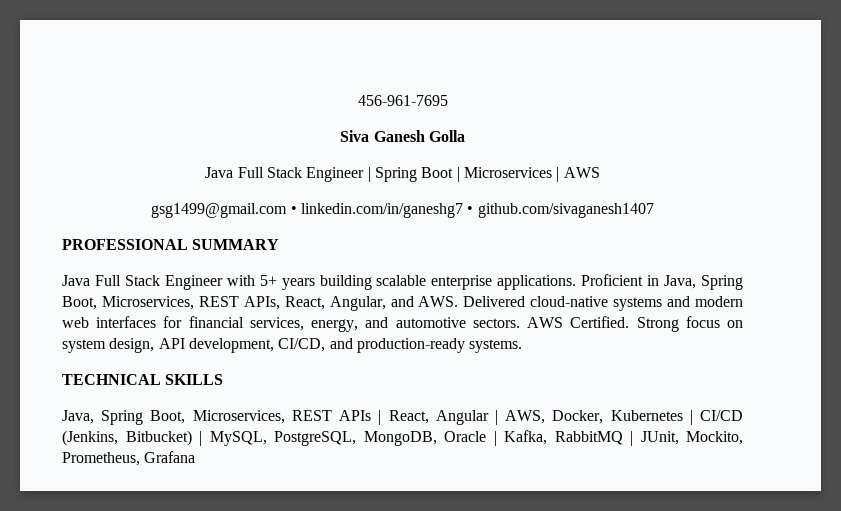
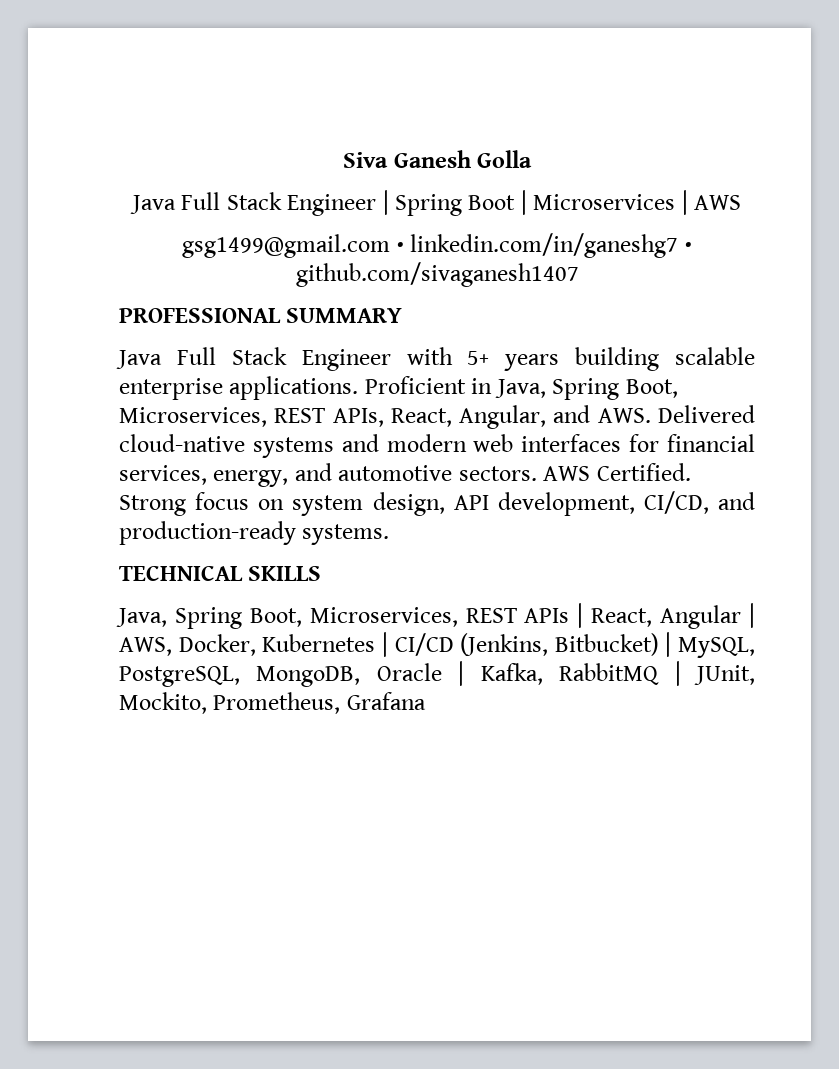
- 456-961-7695

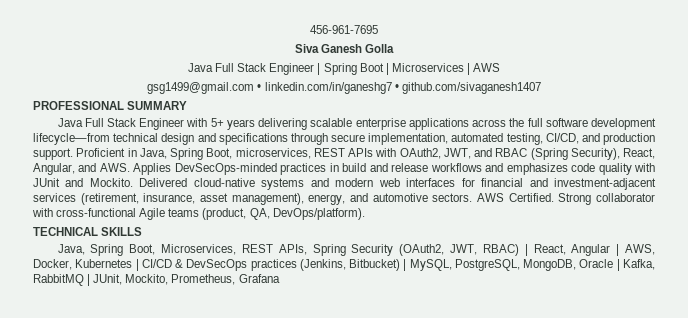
+ 456-961-7695
- Java Full Stack Engineer with 5+ years building scalable enterprise applications.
+ Java Full Stack Engineer with 5+ years delivering scalable enterprise applications across the full software development lifecycle—from technical design and specifications through secure implementation, automated testing, CI/CD, and production support.
- Proficient in Java, Spring Boot, Microservices, REST APIs, React, Angular, and AWS. Delivered cloud-native systems and modern web interfaces for financial services, energy, and automotive sectors.
+ Proficient in Java, Spring Boot, microservices, REST APIs with OAuth2, JWT, and RBAC (Spring Security), React, Angular, and AWS. Applies DevSecOps-minded practices in build and release workflows and emphasizes code quality with JUnit and Mockito. Delivered cloud-native systems and modern web interfaces for financial and investment-adjacent services (retirement, insurance, asset management), energy, and automotive sectors.
- Strong focus on system design, API development, CI/CD, and production-ready systems.
+ Strong collaborator with cross-functional Agile teams (product, QA, DevOps/platform).
- Java, Spring Boot, Microservices, REST APIs | React, Angular | AWS, Docker, Kubernetes | CI/CD (Jenkins, Bitbucket) | MySQL, PostgreSQL, MongoDB, Oracle | Kafka, RabbitMQ | JUnit, Mockito, Prometheus, Grafana
+ Java, Spring Boot, Microservices, REST APIs, Spring Security (OAuth2, JWT, RBAC) | React, Angular | AWS, Docker, Kubernetes | CI/CD & DevSecOps practices (Jenkins, Bitbucket) | MySQL, PostgreSQL, MongoDB, Oracle | Kafka, RabbitMQ | JUnit, Mockito, Prometheus, Grafana

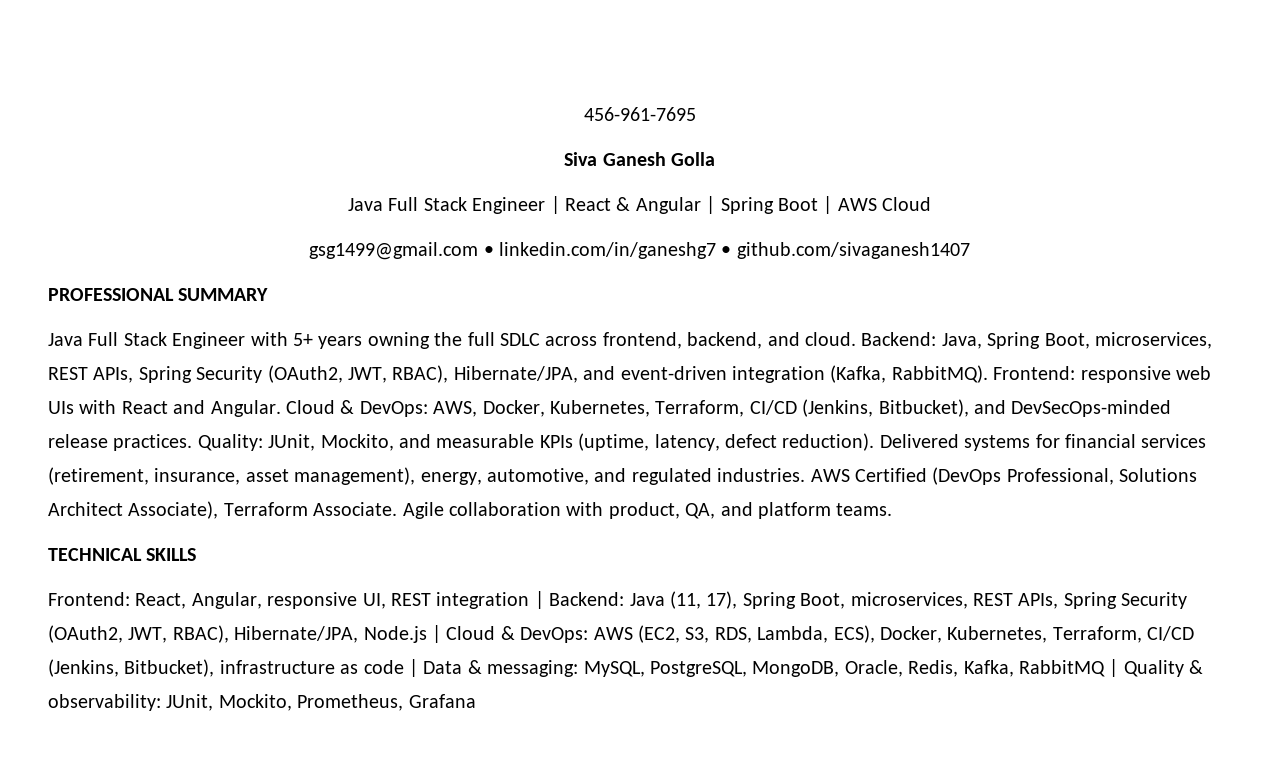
- Java Full Stack Engineer | Spring Boot | Microservices | AWS
+ Java Full Stack Engineer | React & Angular | Spring Boot | AWS Cloud
- Java Full Stack Engineer with 5+ years delivering scalable enterprise applications across the full software development lifecycle—from technical design and specifications through secure implementation, automated testing, CI/CD, and production support. Proficient in Java, Spring Boot, microservices, REST APIs with OAuth2, JWT, and RBAC (Spring Security), React, Angular, and AWS. Applies DevSecOps-minded practices in build and release workflows and emphasizes code quality with JUnit and Mockito. Delivered cloud-native systems and modern web interfaces for financial and investment-adjacent services (retirement, insurance, asset management), energy, and automotive sectors. AWS Certified. Strong collaborator with cross-functional Agile teams (product, QA, DevOps/platform).
+ Java Full Stack Engineer with 5+ years owning the full SDLC across frontend, backend, and cloud. Backend: Java, Spring Boot, microservices, REST APIs, Spring Security (OAuth2, JWT, RBAC), Hibernate/JPA, and event-driven integration (Kafka, RabbitMQ). Frontend: responsive web UIs with React and Angular. Cloud & DevOps: AWS, Docker, Kubernetes, Terraform, CI/CD (Jenkins, Bitbucket), and DevSecOps-minded release practices. Quality: JUnit, Mockito, and measurable KPIs (uptime, latency, defect reduction). Delivered systems for financial services (retirement, insurance, asset management), energy, automotive, and regulated industries. AWS Certified (DevOps Professional, Solutions Architect Associate), Terraform Associate. Agile collaboration with product, QA, and platform teams.
  TECHNICAL SKILLS
- Java, Spring Boot, Microservices, REST APIs, Spring Security (OAuth2, JWT, RBAC) | React, Angular | AWS, Docker, Kubernetes | CI/CD & DevSecOps practices (Jenkins, Bitbucket) | MySQL, PostgreSQL, MongoDB, Oracle | Kafka, RabbitMQ | JUnit, Mockito, Prometheus, Grafana
+ Frontend: React, Angular, responsive UI, REST integration | Backend: Java (11, 17), Spring Boot, microservices, REST APIs, Spring Security (OAuth2, JWT, RBAC), Hibernate/JPA, Node.js | Cloud & DevOps: AWS (EC2, S3, RDS, Lambda, ECS), Docker, Kubernetes, Terraform, CI/CD (Jenkins, Bitbucket), infrastructure as code | Data & messaging: MySQL, PostgreSQL, MongoDB, Oracle, Redis, Kafka, RabbitMQ | Quality & observability: JUnit, Mockito, Prometheus, Grafana

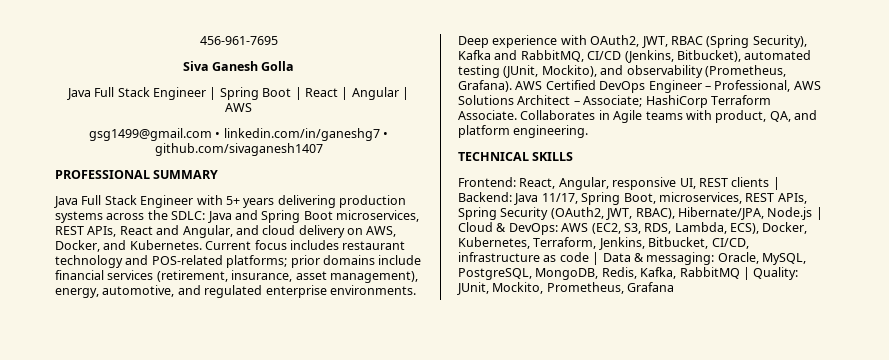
- Java Full Stack Engineer | React & Angular | Spring Boot | AWS Cloud
+ Java Full Stack Engineer | Spring Boot | React | Angular | AWS
- Java Full Stack Engineer with 5+ years owning the full SDLC across frontend, backend, and cloud. Backend: Java, Spring Boot, microservices, REST APIs, Spring Security (OAuth2, JWT, RBAC), Hibernate/JPA, and event-driven integration (Kafka, RabbitMQ). Frontend: responsive web UIs with React and Angular. Cloud & DevOps: AWS, Docker, Kubernetes, Terraform, CI/CD (Jenkins, Bitbucket), and DevSecOps-minded release practices. Quality: JUnit, Mockito, and measurable KPIs (uptime, latency, defect reduction). Delivered systems for financial services (retirement, insurance, asset management), energy, automotive, and regulated industries. AWS Certified (DevOps Professional, Solutions Architect Associate), Terraform Associate. Agile collaboration with product, QA, and platform teams.
+ Java Full Stack Engineer with 5+ years delivering production systems across the SDLC: Java and Spring Boot microservices, REST APIs, React and Angular, and cloud delivery on AWS, Docker, and Kubernetes. Current focus includes restaurant technology and POS-related platforms; prior domains include financial services (retirement, insurance, asset management), energy, automotive, and regulated enterprise environments. Deep experience with OAuth2, JWT, RBAC (Spring Security), Kafka and RabbitMQ, CI/CD (Jenkins, Bitbucket), automated testing (JUnit, Mockito), and observability (Prometheus, Grafana). AWS Certified DevOps Engineer – Professional, AWS Solutions Architect – Associate; HashiCorp Terraform Associate. Collaborates in Agile teams with product, QA, and platform engineering.
- Frontend: React, Angular, responsive UI, REST integration | Backend: Java (11, 17), Spring Boot, microservices, REST APIs, Spring Security (OAuth2, JWT, RBAC), Hibernate/JPA, Node.js | Cloud & DevOps: AWS (EC2, S3, RDS, Lambda, ECS), Docker, Kubernetes, Terraform, CI/CD (Jenkins, Bitbucket), infrastructure as code | Data & messaging: MySQL, PostgreSQL, MongoDB, Oracle, Redis, Kafka, RabbitMQ | Quality & observability: JUnit, Mockito, Prometheus, Grafana
+ Frontend: React, Angular, responsive UI, REST clients | Backend: Java 11/17, Spring Boot, microservices, REST APIs, Spring Security (OAuth2, JWT, RBAC), Hibernate/JPA, Node.js | Cloud & DevOps: AWS (EC2, S3, RDS, Lambda, ECS), Docker, Kubernetes, Terraform, Jenkins, Bitbucket, CI/CD, infrastructure as code | Data & messaging: Oracle, MySQL, PostgreSQL, MongoDB, Redis, Kafka, RabbitMQ | Quality: JUnit, Mockito, Prometheus, Grafana

